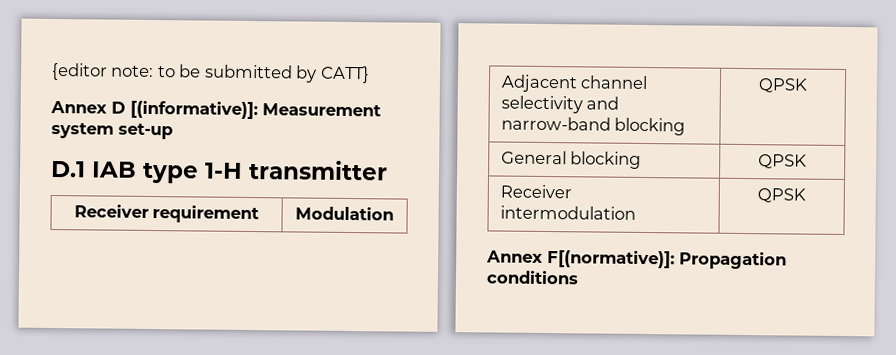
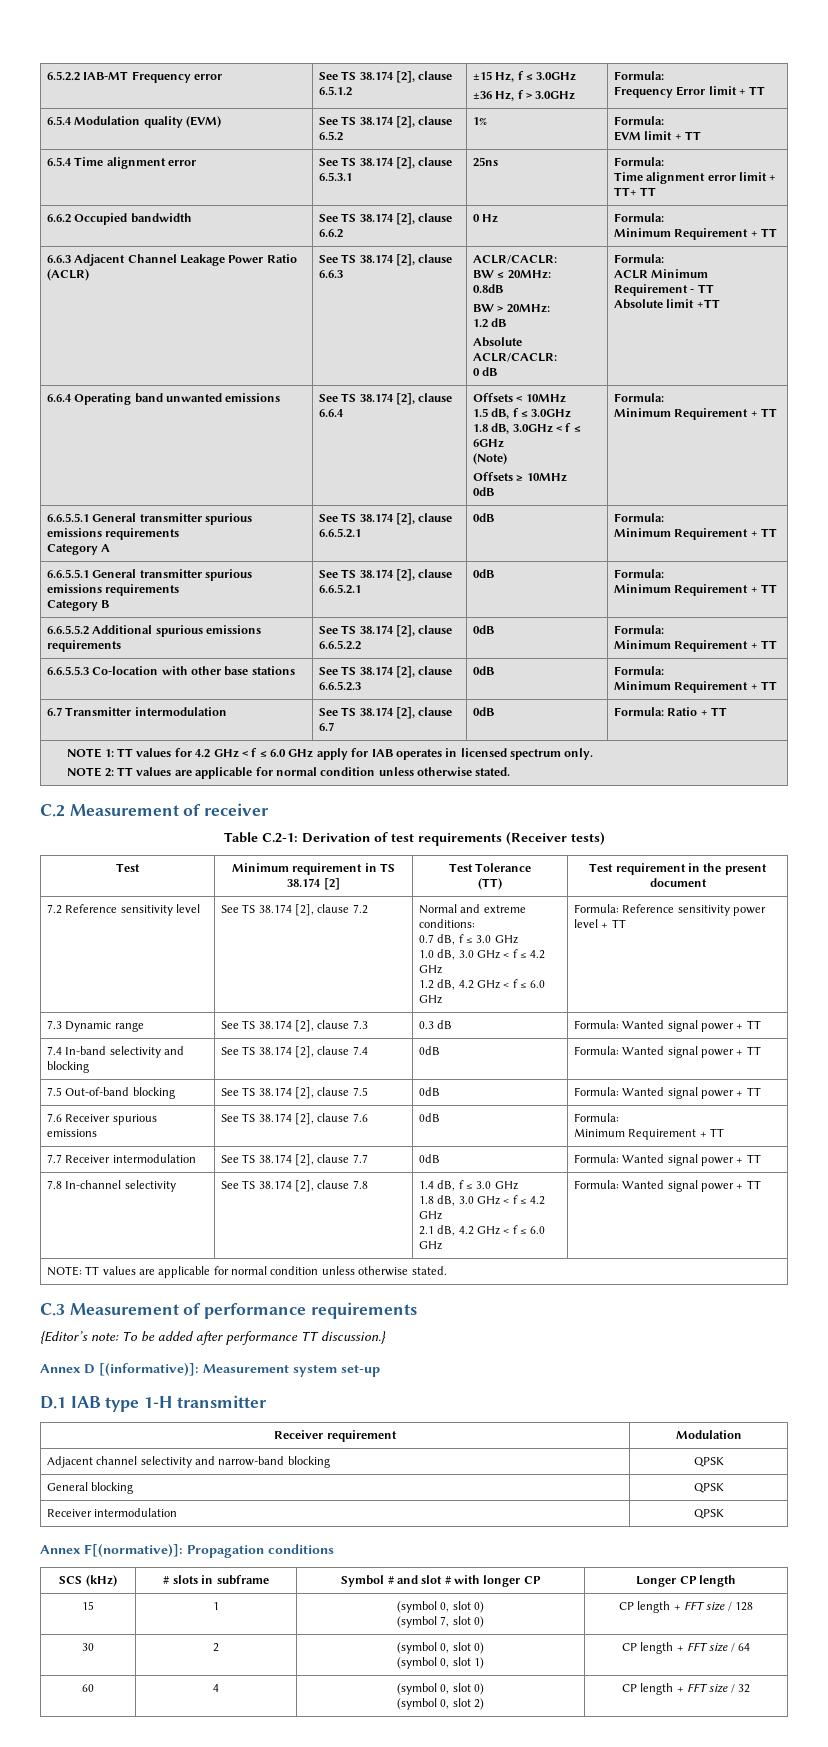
- {editor note: to be submitted by CATT}
+ 6.5.2.2 IAB-MT Frequency error | See TS 38.174 [2], clause 6.5.1.2 | ±15 Hz, f ≤ 3.0GHz
+ ±36 Hz, f > 3.0GHz | Formula:
+ Frequency Error limit + TT
+ 6.5.4 Modulation quality (EVM) | See TS 38.174 [2], clause 6.5.2 | 1% | Formula:
+ EVM limit + TT
+ 6.5.4 Time alignment error | See TS 38.174 [2], clause 6.5.3.1 | 25ns | Formula:
+ Time alignment error limit + TT+ TT
+ 6.6.2 Occupied bandwidth | See TS 38.174 [2], clause 6.6.2 | 0 Hz | Formula:
+ Minimum Requirement + TT
+ 6.6.3 Adjacent Channel Leakage Power Ratio (ACLR) | See TS 38.174 [2], clause 6.6.3 | ACLR/CACLR:
+ BW ≤ 20MHz:
+ 0.8dB
+ BW > 20MHz:
+ 1.2 dB
+ Absolute ACLR/CACLR:
+ 0 dB | Formula:
+ ACLR Minimum Requirement - TT
+ Absolute limit +TT
+ 6.6.4 Operating band unwanted emissions | See TS 38.174 [2], clause 6.6.4 | Offsets < 10MHz
+ 1.5 dB, f ≤ 3.0GHz
+ 1.8 dB, 3.0GHz < f ≤ 6GHz
+ (Note)
+ Offsets ≥ 10MHz
+ 0dB | Formula:
+ Minimum Requirement + TT
+ 6.6.5.5.1 General transmitter spurious emissions requirements
+ Category A | See TS 38.174 [2], clause 6.6.5.2.1 | 0dB | Formula:
+ Minimum Requirement + TT
+ 6.6.5.5.1 General transmitter spurious emissions requirements
+ Category B | See TS 38.174 [2], clause 6.6.5.2.1 | 0dB | Formula:
+ Minimum Requirement + TT
+ 6.6.5.5.2 Additional spurious emissions requirements | See TS 38.174 [2], clause 6.6.5.2.2 | 0dB | Formula:
+ Minimum Requirement + TT
+ 6.6.5.5.3 Co-location with other base stations | See TS 38.174 [2], clause 6.6.5.2.3 | 0dB | Formula:
+ Minimum Requirement + TT
+ 6.7 Transmitter intermodulation | See TS 38.174 [2], clause 6.7 | 0dB | Formula: Ratio + TT
+ NOTE 1: TT values for 4.2 GHz < f ≤ 6.0 GHz apply for IAB operates in licensed spectrum only.
+ NOTE 2: TT values are applicable for normal condition unless otherwise stated.
+ C.2 Measurement of receiver
+ Table C.2-1: Derivation of test requirements (Receiver tests)
+ Test | Minimum requirement in TS 38.174 [2] | Test Tolerance
+ (TT) | Test requirement in the present document
+ 7.2 Reference sensitivity level | See TS 38.174 [2], clause 7.2 | Normal and extreme conditions:
+ 0.7 dB, f ≤ 3.0 GHz
+ 1.0 dB, 3.0 GHz < f ≤ 4.2 GHz
+ 1.2 dB, 4.2 GHz < f ≤ 6.0 GHz | Formula: Reference sensitivity power level + TT
+ 7.3 Dynamic range | See TS 38.174 [2], clause 7.3 | 0.3 dB | Formula: Wanted signal power + TT
+ 7.4 In-band selectivity and blocking | See TS 38.174 [2], clause 7.4 | 0dB | Formula: Wanted signal power + TT
+ 7.5 Out-of-band blocking | See TS 38.174 [2], clause 7.5 | 0dB | Formula: Wanted signal power + TT
+ 7.6 Receiver spurious emissions | See TS 38.174 [2], clause 7.6 | 0dB | Formula:
+ Minimum Requirement + TT
+ 7.7 Receiver intermodulation | See TS 38.174 [2], clause 7.7 | 0dB | Formula: Wanted signal power + TT
+ 7.8 In-channel selectivity | See TS 38.174 [2], clause 7.8 | 1.4 dB, f ≤ 3.0 GHz
+ 1.8 dB, 3.0 GHz < f ≤ 4.2 GHz
+ 2.1 dB, 4.2 GHz < f ≤ 6.0 GHz | Formula: Wanted signal power + TT
+ NOTE: TT values are applicable for normal condition unless otherwise stated.
+ C.3 Measurement of performance requirements
+ {Editor’s note: To be added after performance TT discussion.}
+ SCS (kHz) | # slots in subframe | Symbol # and slot # with longer CP | Longer CP length
+ 15 | 1 | (symbol 0, slot 0)
+ (symbol 7, slot 0) | CP length + FFT size / 128
+ 30 | 2 | (symbol 0, slot 0)
+ (symbol 0, slot 1) | CP length + FFT size / 64
+ 60 | 4 | (symbol 0, slot 0)
+ (symbol 0, slot 2) | CP length + FFT size / 32

